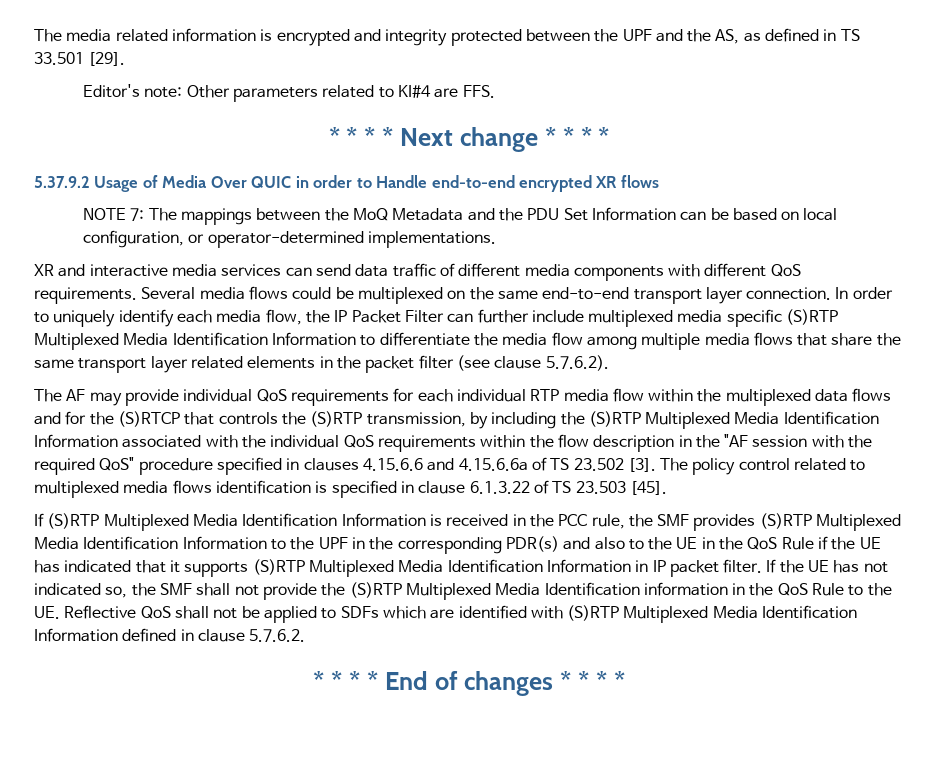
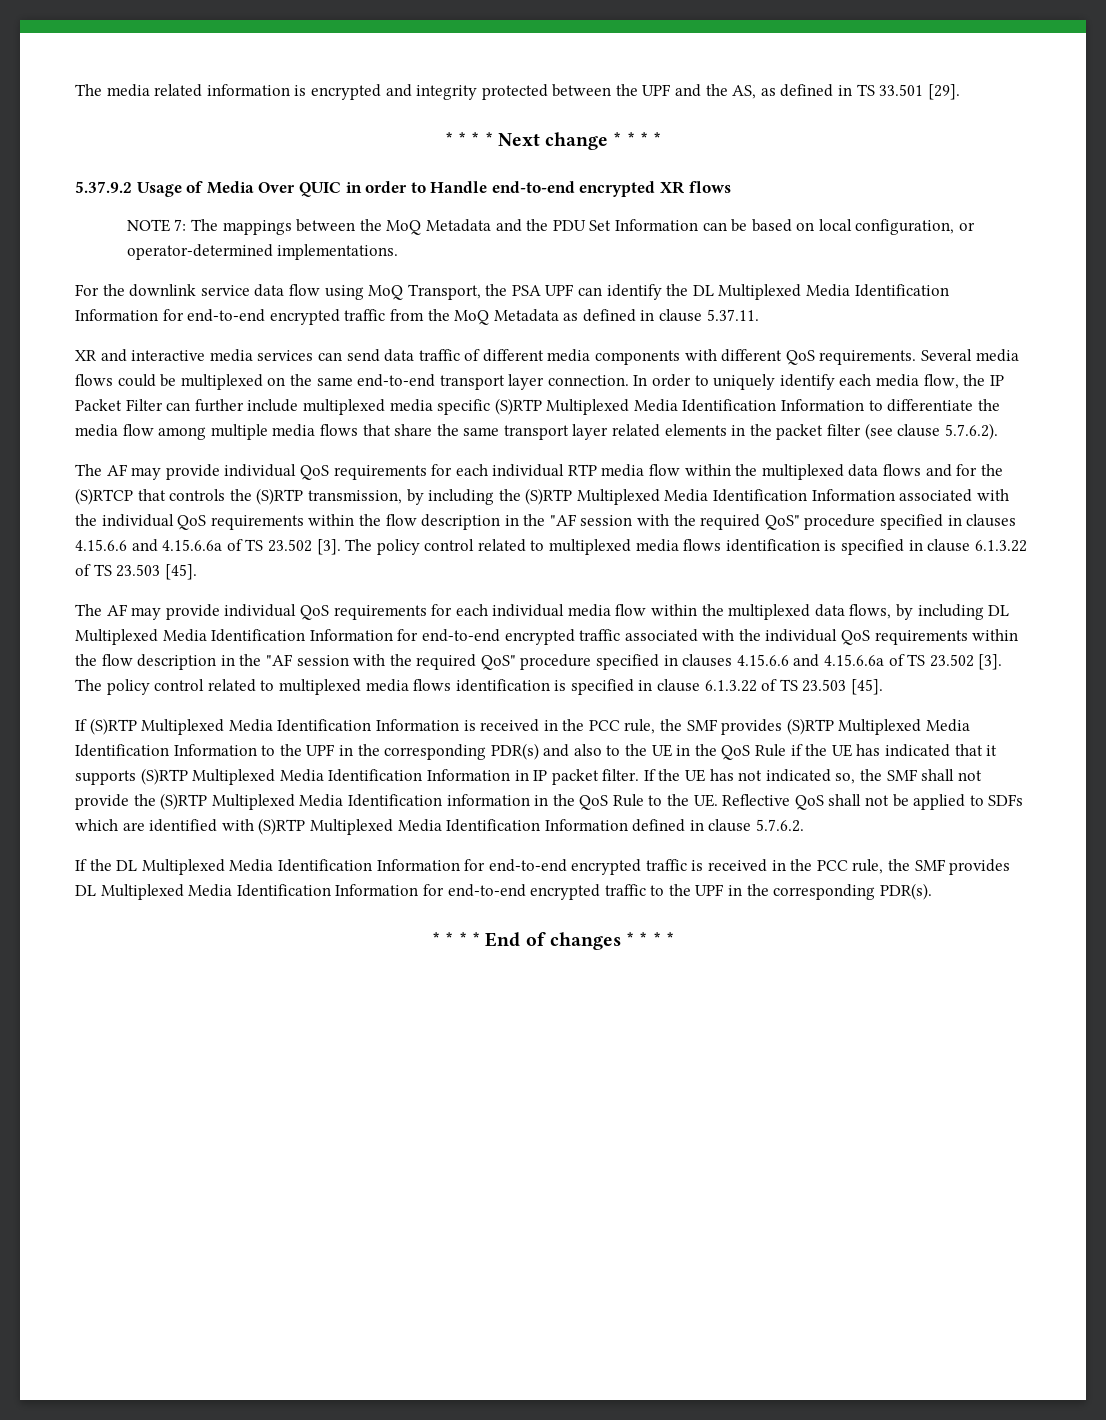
- Editor's note: Other parameters related to KI#4 are FFS.
+ For the downlink service data flow using MoQ Transport, the PSA UPF can identify the DL Multiplexed Media Identification Information for end-to-end encrypted traffic from the MoQ Metadata as defined in clause 5.37.11.
+ The AF may provide individual QoS requirements for each individual media flow within the multiplexed data flows, by including DL Multiplexed Media Identification Information for end-to-end encrypted traffic associated with the individual QoS requirements within the flow description in the "AF session with the required QoS" procedure specified in clauses 4.15.6.6 and 4.15.6.6a of TS 23.502 [3]. The policy control related to multiplexed media flows identification is specified in clause 6.1.3.22 of TS 23.503 [45].
+ If the DL Multiplexed Media Identification Information for end-to-end encrypted traffic is received in the PCC rule, the SMF provides DL Multiplexed Media Identification Information for end-to-end encrypted traffic to the UPF in the corresponding PDR(s).

